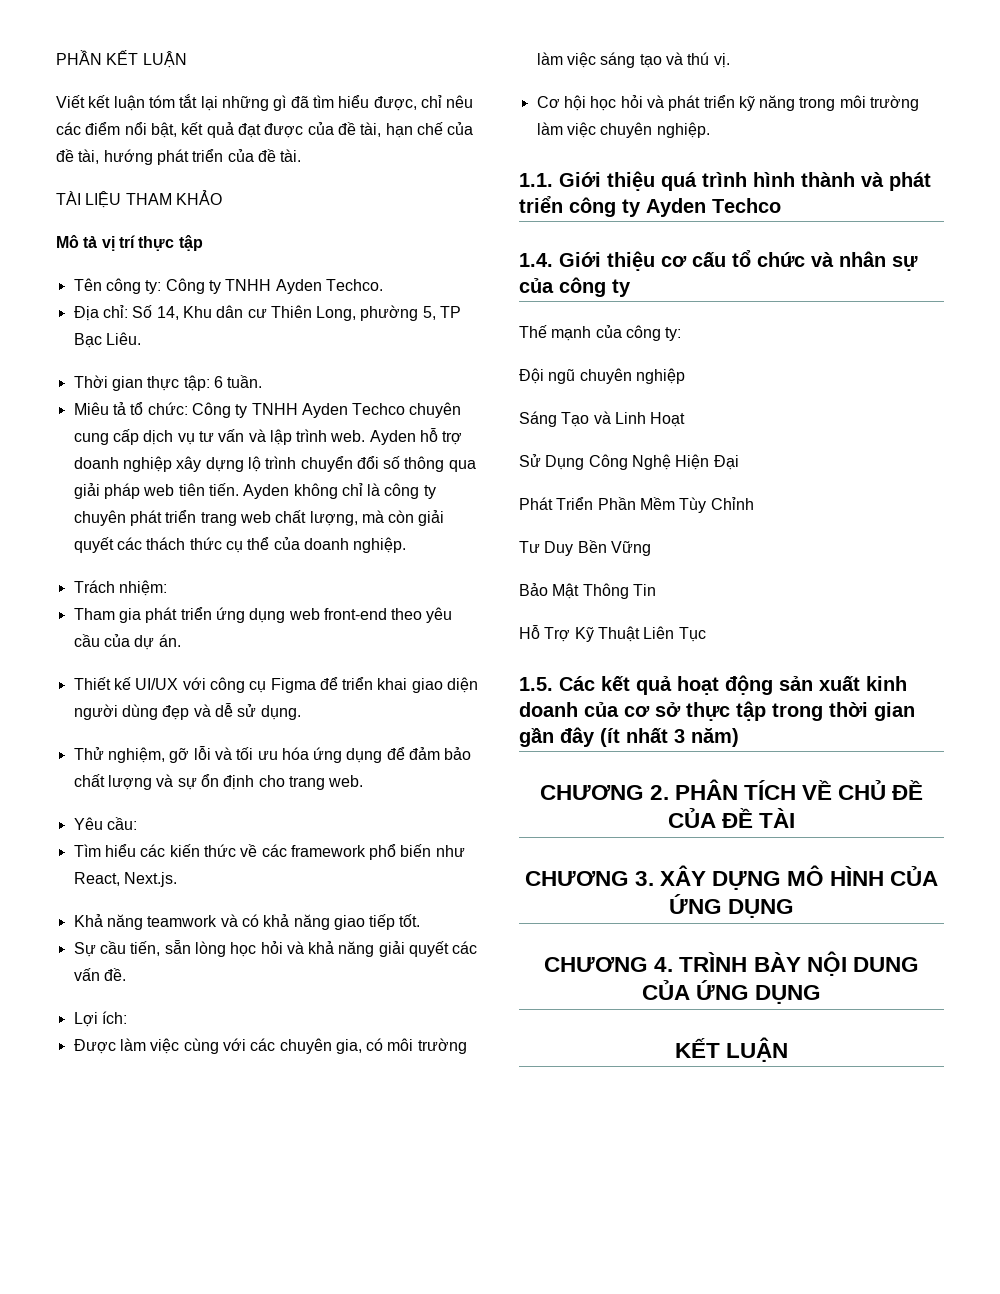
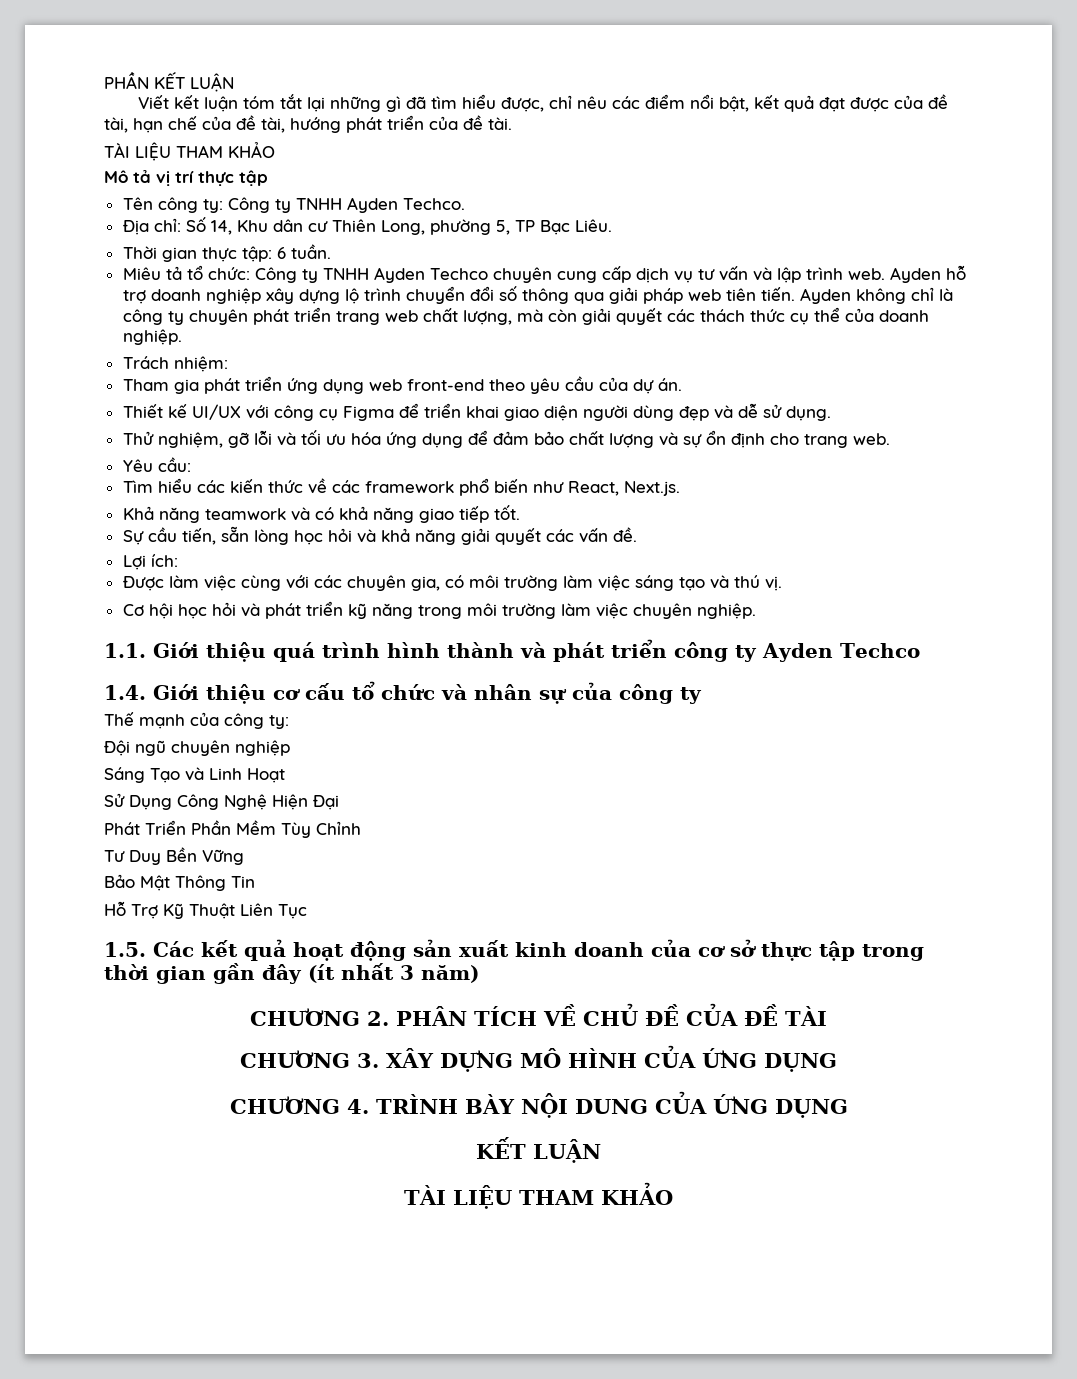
  CHƯƠNG 4. TRÌNH BÀY NỘI DUNG CỦA ỨNG DỤNG
  KẾT LUẬN
+ TÀI LIỆU THAM KHẢO

